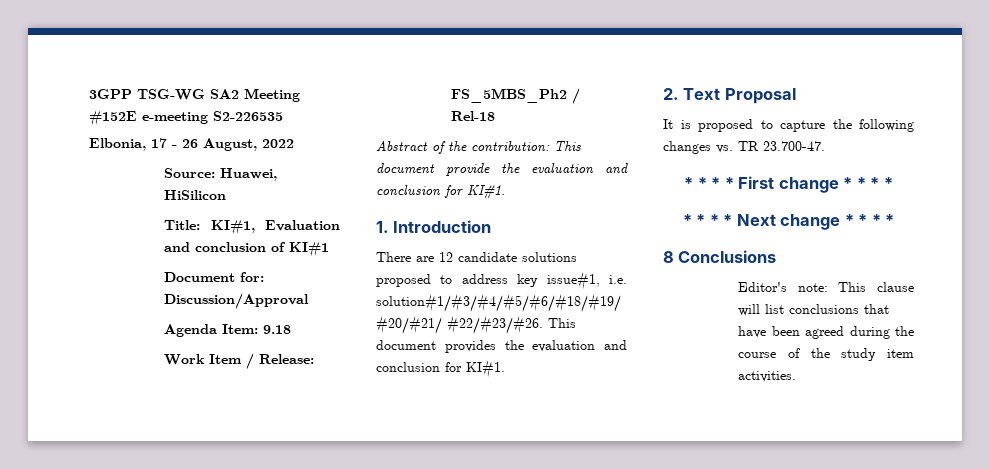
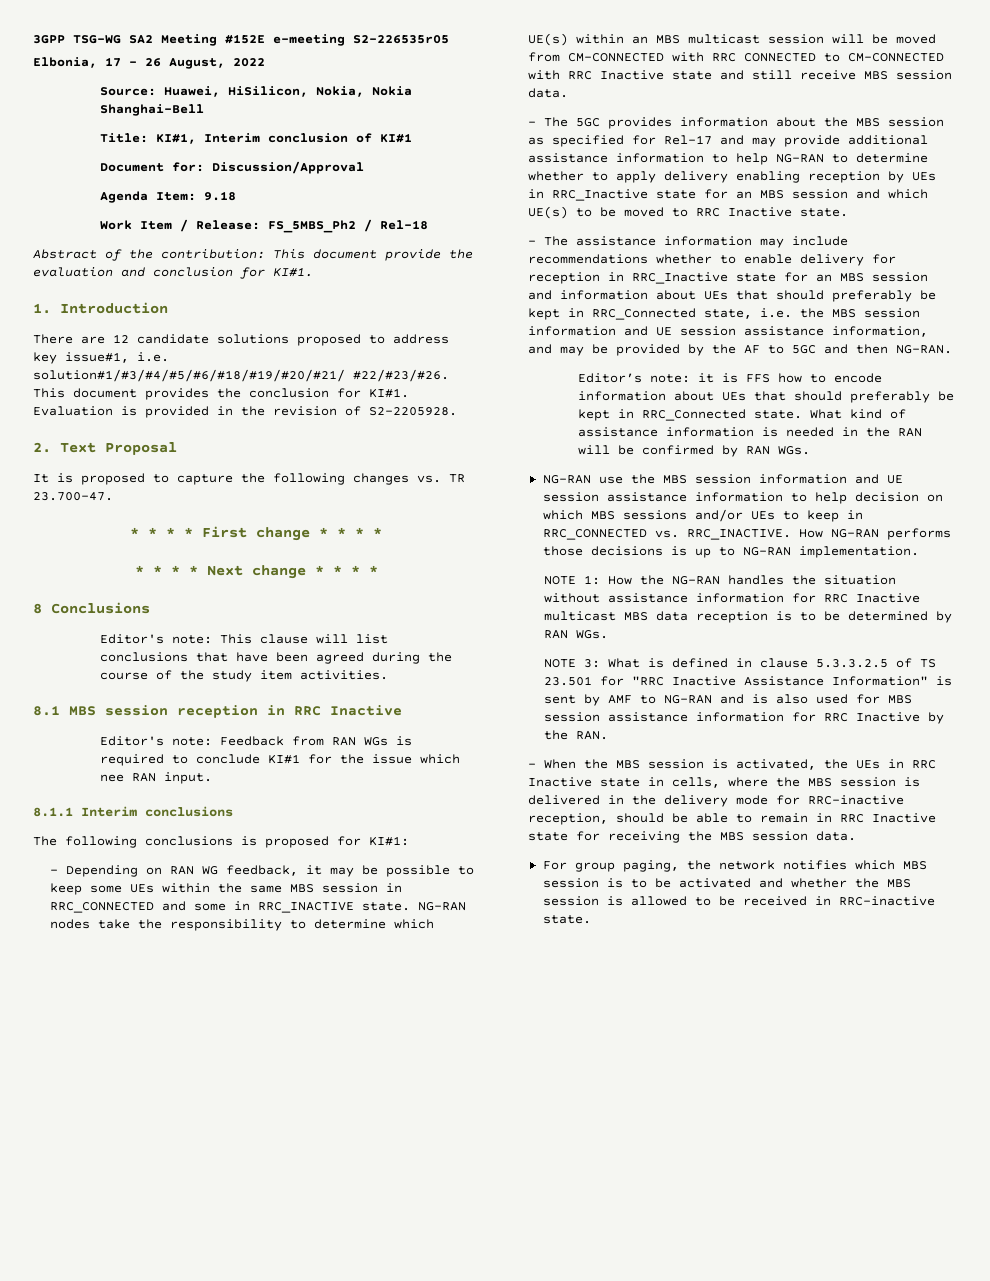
- 3GPP TSG-WG SA2 Meeting #152E e-meeting S2-226535
+ 3GPP TSG-WG SA2 Meeting #152E e-meeting S2-226535r05
- Source: Huawei, HiSilicon
+ Source: Huawei, HiSilicon, Nokia, Nokia Shanghai-Bell
- Title: KI#1, Evaluation and conclusion of KI#1
+ Title: KI#1, Interim conclusion of KI#1
- This document provides the evaluation and conclusion for KI#1.
+ This document provides the conclusion for KI#1. Evaluation is provided in the revision of S2-2205928.
+ 8.1 MBS session reception in RRC Inactive
+ Editor's note: Feedback from RAN WGs is required to conclude KI#1 for the issue which nee RAN input.
+ 8.1.1 Interim conclusions
+ The following conclusions is proposed for KI#1:
+ - Depending on RAN WG feedback, it may be possible to keep some UEs within the same MBS session in RRC_CONNECTED and some in RRC_INACTIVE state. NG-RAN nodes take the responsibility to determine which UE(s) within an MBS multicast session will be moved from CM-CONNECTED with RRC CONNECTED to CM-CONNECTED with RRC Inactive state and still receive MBS session data.
+ - The 5GC provides information about the MBS session as specified for Rel-17 and may provide additional assistance information to help NG-RAN to determine whether to apply delivery enabling reception by UEs in RRC_Inactive state for an MBS session and which UE(s) to be moved to RRC Inactive state.
+ - The assistance information may include recommendations whether to enable delivery for reception in RRC_Inactive state for an MBS session and information about UEs that should preferably be kept in RRC_Connected state, i.e. the MBS session information and UE session assistance information, and may be provided by the AF to 5GC and then NG-RAN.
+ Editor’s note: it is FFS how to encode information about UEs that should preferably be kept in RRC_Connected state. What kind of assistance information is needed in the RAN will be confirmed by RAN WGs.
+ NG-RAN use the MBS session information and UE session assistance information to help decision on which MBS sessions and/or UEs to keep in RRC_CONNECTED vs. RRC_INACTIVE. How NG-RAN performs those decisions is up to NG-RAN implementation.
+ NOTE 1: How the NG-RAN handles the situation without assistance information for RRC Inactive multicast MBS data reception is to be determined by RAN WGs.
+ NOTE 3: What is defined in clause 5.3.3.2.5 of TS 23.501 for "RRC Inactive Assistance Information" is sent by AMF to NG-RAN and is also used for MBS session assistance information for RRC Inactive by the RAN.
+ - When the MBS session is activated, the UEs in RRC Inactive state in cells, where the MBS session is delivered in the delivery mode for RRC-inactive reception, should be able to remain in RRC Inactive state for receiving the MBS session data.
+ For group paging, the network notifies which MBS session is to be activated and whether the MBS session is allowed to be received in RRC-inactive state.

